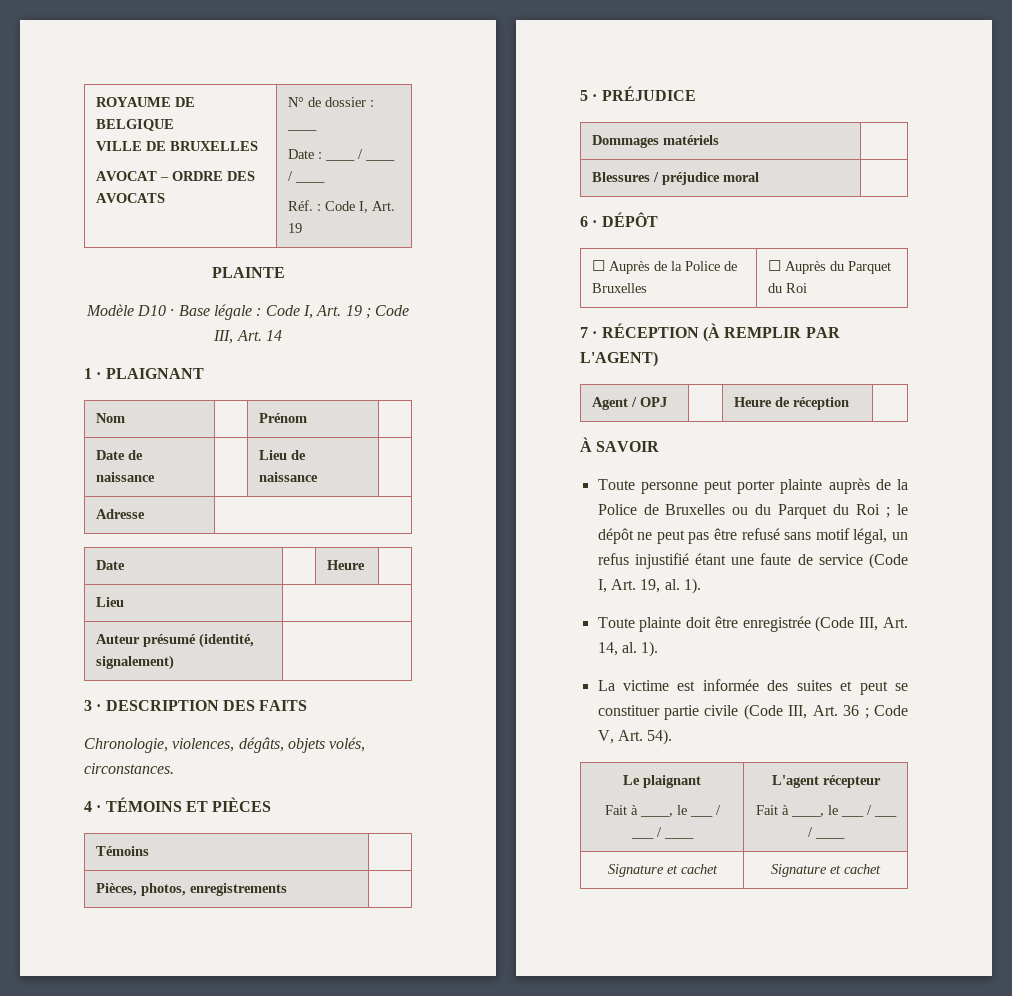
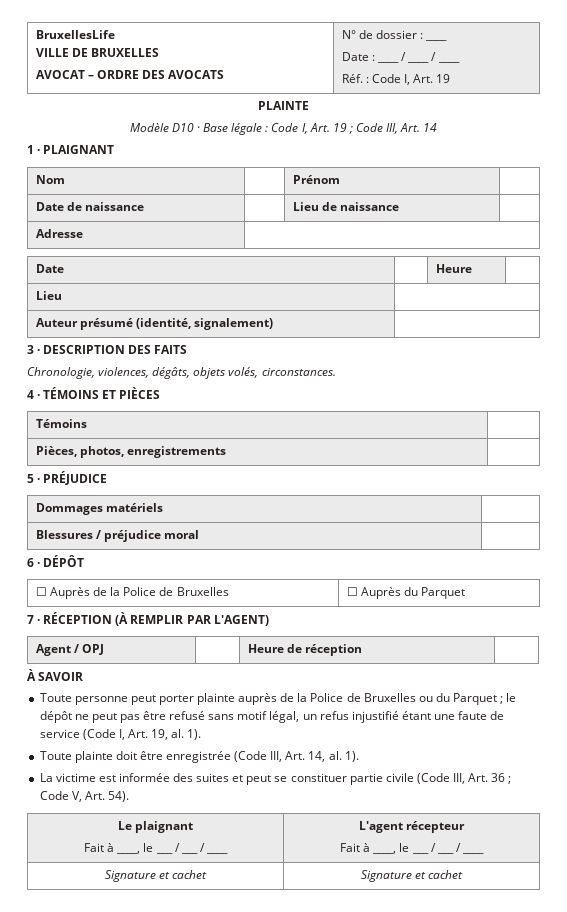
- ROYAUME DE BELGIQUE
+ BruxellesLife
- ☐ Auprès de la Police de Bruxelles | ☐ Auprès du Parquet du Roi
+ ☐ Auprès de la Police de Bruxelles | ☐ Auprès du Parquet
- Toute personne peut porter plainte auprès de la Police de Bruxelles ou du Parquet du Roi ; le dépôt ne peut pas être refusé sans motif légal, un refus injustifié étant une faute de service (Code I, Art. 19, al. 1).
+ Toute personne peut porter plainte auprès de la Police de Bruxelles ou du Parquet ; le dépôt ne peut pas être refusé sans motif légal, un refus injustifié étant une faute de service (Code I, Art. 19, al. 1).

